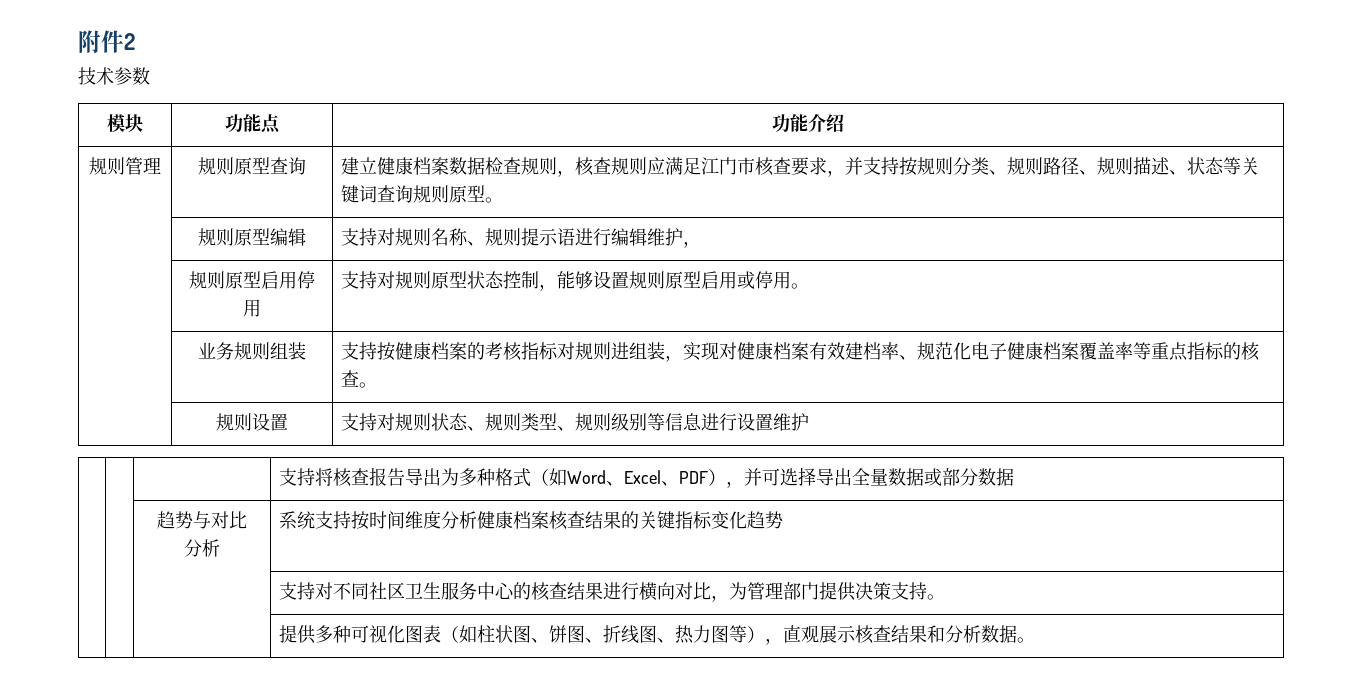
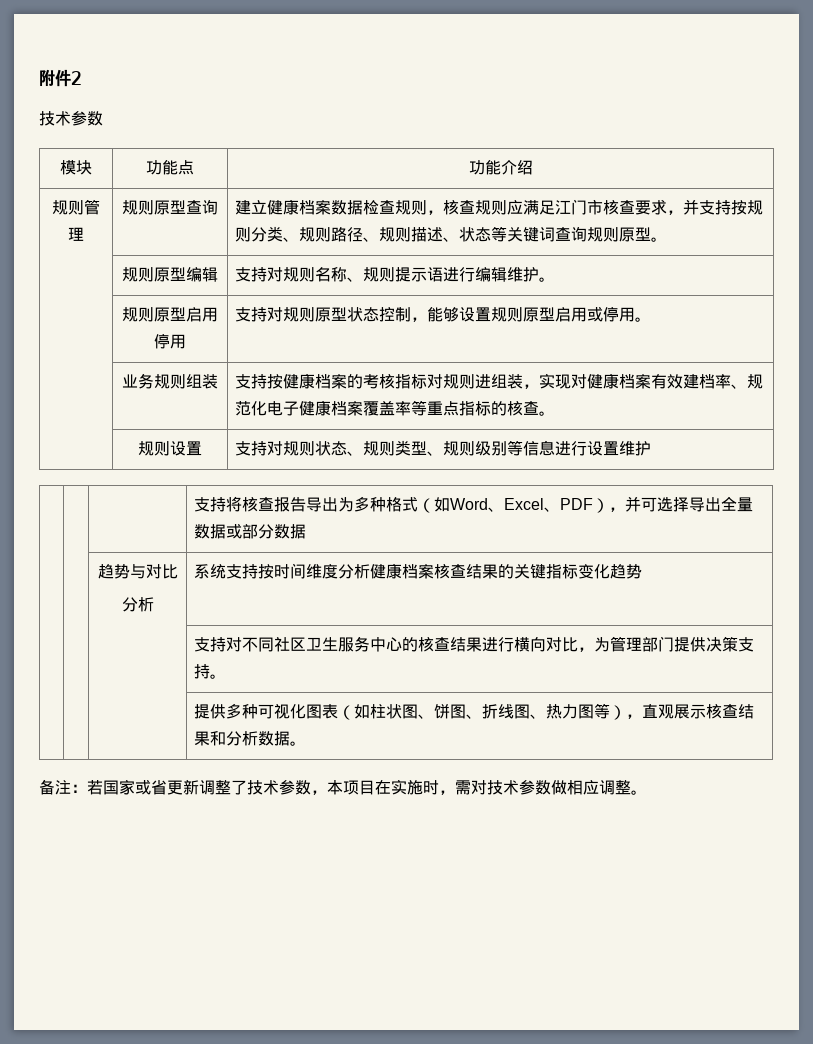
- | 规则原型编辑 | 支持对规则名称、规则提示语进行编辑维护，
+ | 规则原型编辑 | 支持对规则名称、规则提示语进行编辑维护。
+ 备注：若国家或省更新调整了技术参数，本项目在实施时，需对技术参数做相应调整。

